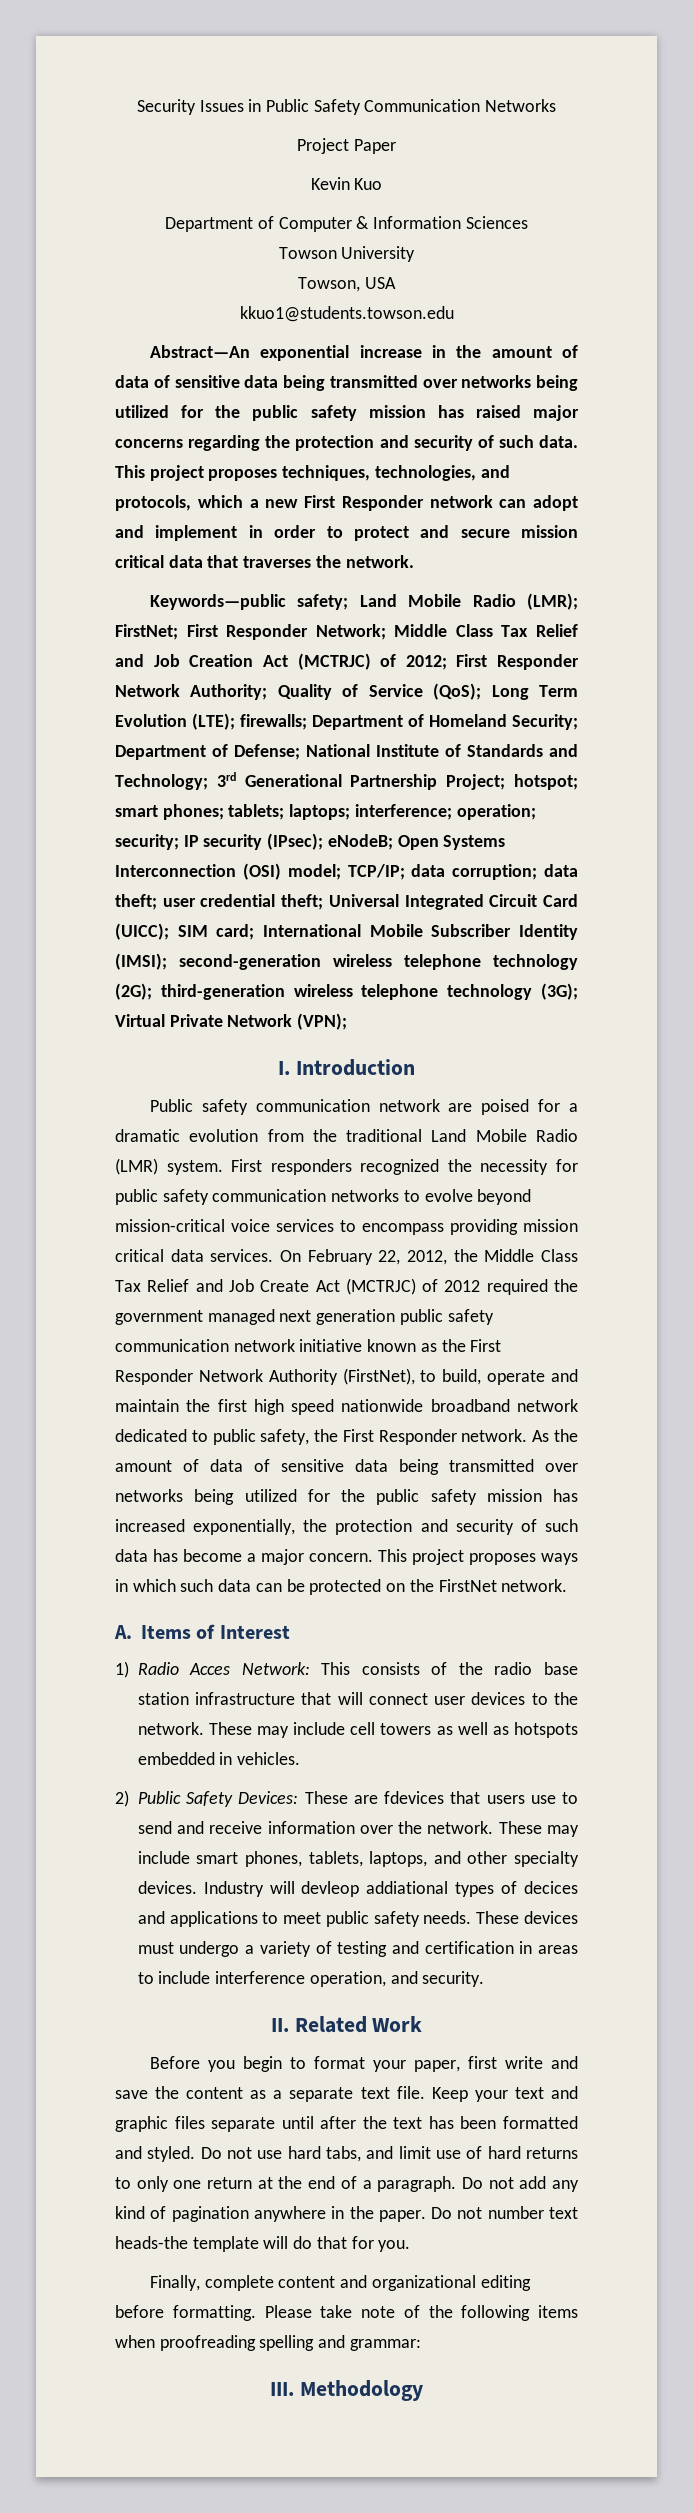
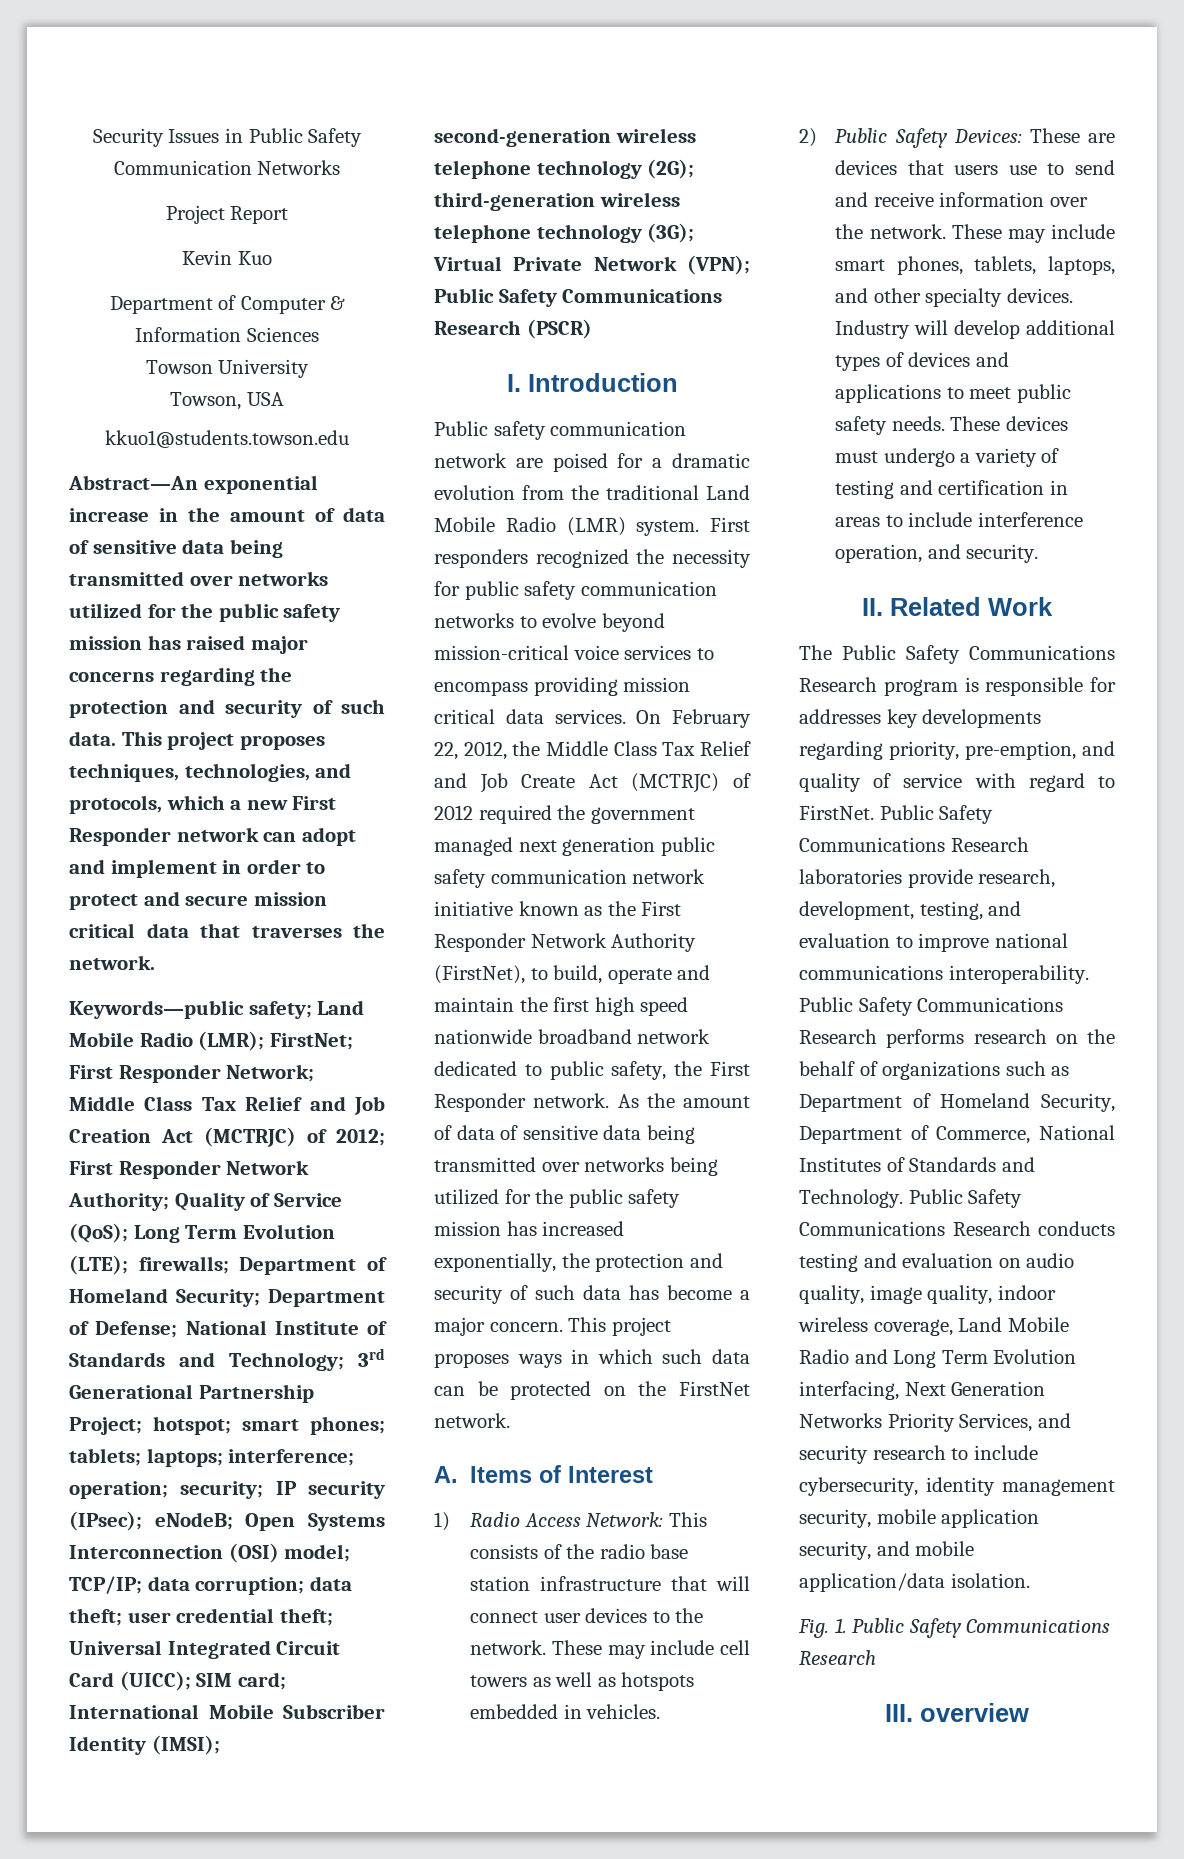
- Project Paper
+ Project Report
- Abstract—An exponential increase in the amount of data of sensitive data being transmitted over networks being utilized for the public safety mission has raised major concerns regarding the protection and security of such data.
+ Abstract—An exponential increase in the amount of data of sensitive data being transmitted over networks utilized for the public safety mission has raised major concerns regarding the protection and security of such data.
+ Public Safety Communications Research (PSCR)
- 1) Radio Acces Network: This consists of the radio base station infrastructure that will connect user devices to the network.
+ 1) Radio Access Network: This consists of the radio base station infrastructure that will connect user devices to the network.
- 2) Public Safety Devices: These are fdevices that users use to send and receive information over the network.
+ 2) Public Safety Devices: These are devices that users use to send and receive information over the network.
- Industry will devleop addiational types of decices and applications to meet public safety needs.
+ Industry will develop additional types of devices and applications to meet public safety needs.
- Before you begin to format your paper, first write and save the content as a separate text file. Keep your text and graphic files separate until after the text has been formatted and styled. Do not use hard tabs, and limit use of hard returns to only one return at the end of a paragraph. Do not add any kind of pagination anywhere in the paper. Do not number text heads-the template will do that for you.
- Finally, complete content and organizational editing before formatting. Please take note of the following items when proofreading spelling and grammar:
+ The Public Safety Communications Research program is responsible for addresses key developments regarding priority, pre-emption, and quality of service with regard to FirstNet. Public Safety Communications Research laboratories provide research, development, testing, and evaluation to improve national communications interoperability. Public Safety Communications Research performs research on the behalf of organizations such as Department of Homeland Security, Department of Commerce, National Institutes of Standards and Technology. Public Safety Communications Research conducts testing and evaluation on audio quality, image quality, indoor wireless coverage, Land Mobile Radio and Long Term Evolution interfacing, Next Generation Networks Priority Services, and security research to include cybersecurity, identity management security, mobile application security, and mobile application/data isolation.
+ Fig. 1. Public Safety Communications Research
- III. Methodology
+ III. overview

